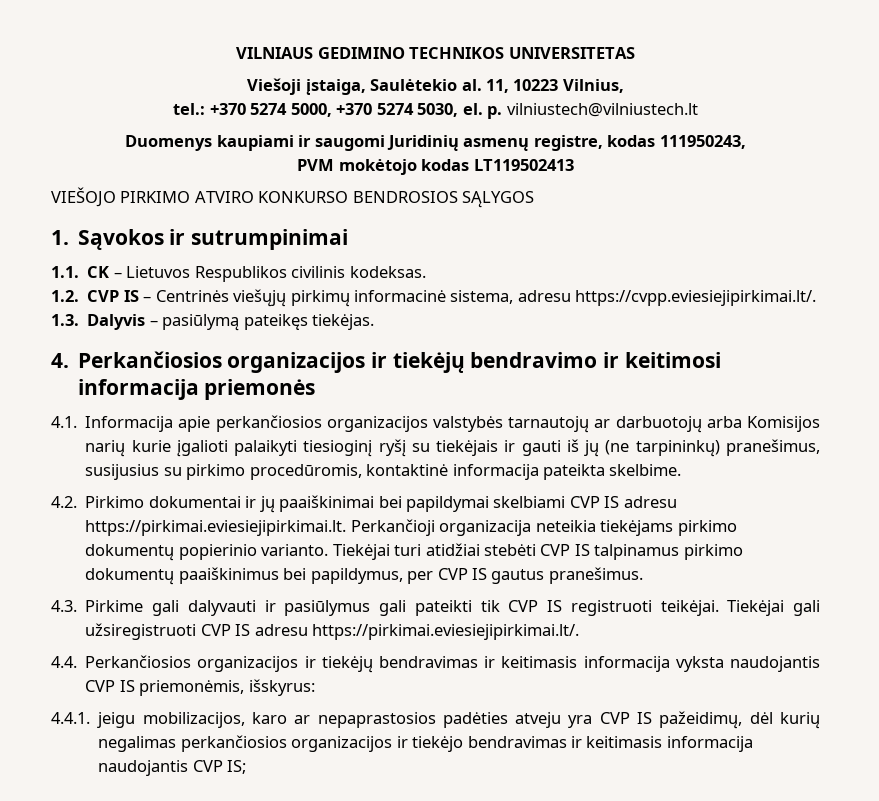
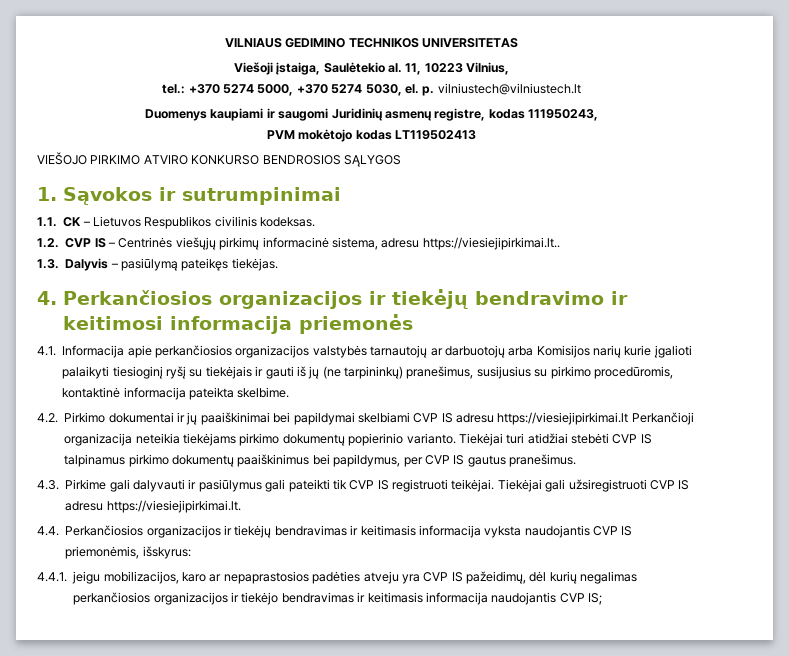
- 1.2. CVP IS – Centrinės viešųjų pirkimų informacinė sistema, adresu https://cvpp.eviesiejipirkimai.lt/.
+ 1.2. CVP IS – Centrinės viešųjų pirkimų informacinė sistema, adresu https://viesiejipirkimai.lt..
- 4.2. Pirkimo dokumentai ir jų paaiškinimai bei papildymai skelbiami CVP IS adresu https://pirkimai.eviesiejipirkimai.lt. Perkančioji organizacija neteikia tiekėjams pirkimo dokumentų popierinio varianto.
+ 4.2. Pirkimo dokumentai ir jų paaiškinimai bei papildymai skelbiami CVP IS adresu https://viesiejipirkimai.lt Perkančioji organizacija neteikia tiekėjams pirkimo dokumentų popierinio varianto.
- Tiekėjai gali užsiregistruoti CVP IS adresu https://pirkimai.eviesiejipirkimai.lt/.
+ Tiekėjai gali užsiregistruoti CVP IS adresu https://viesiejipirkimai.lt.

